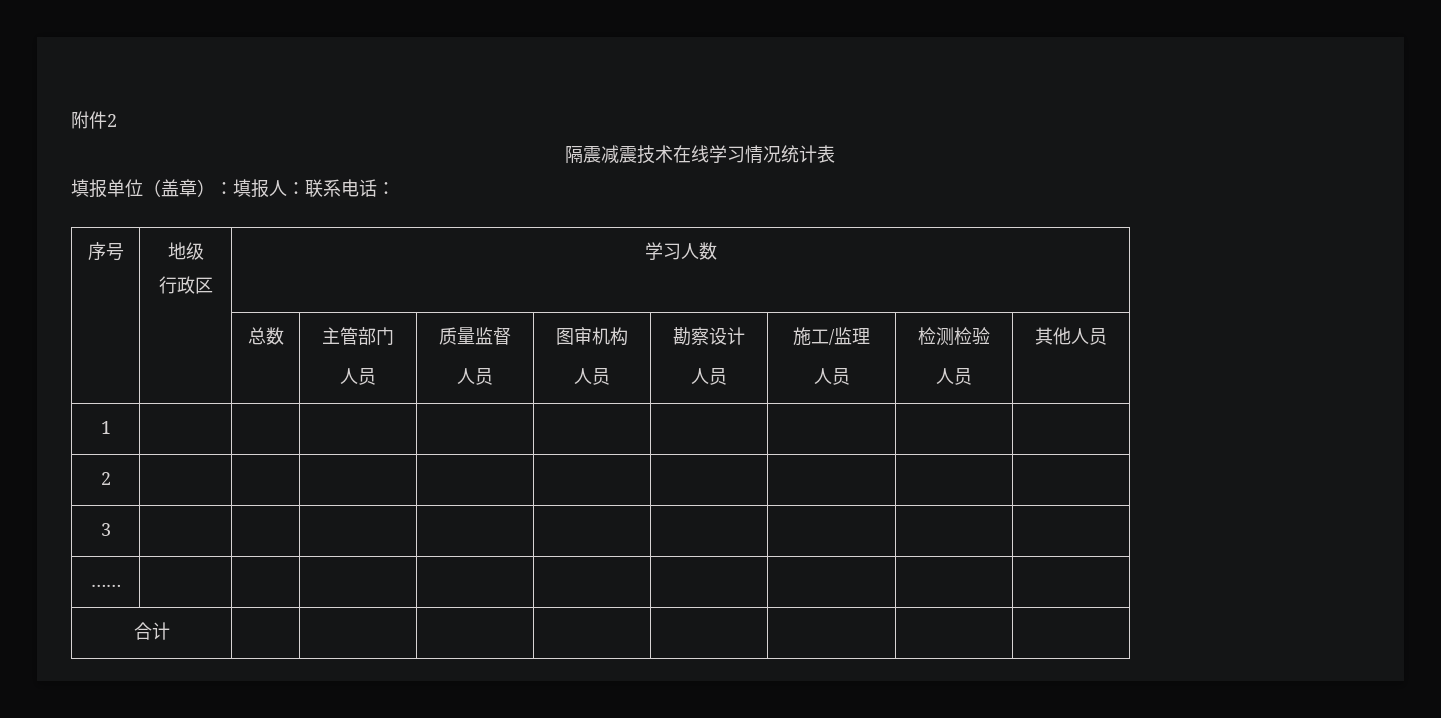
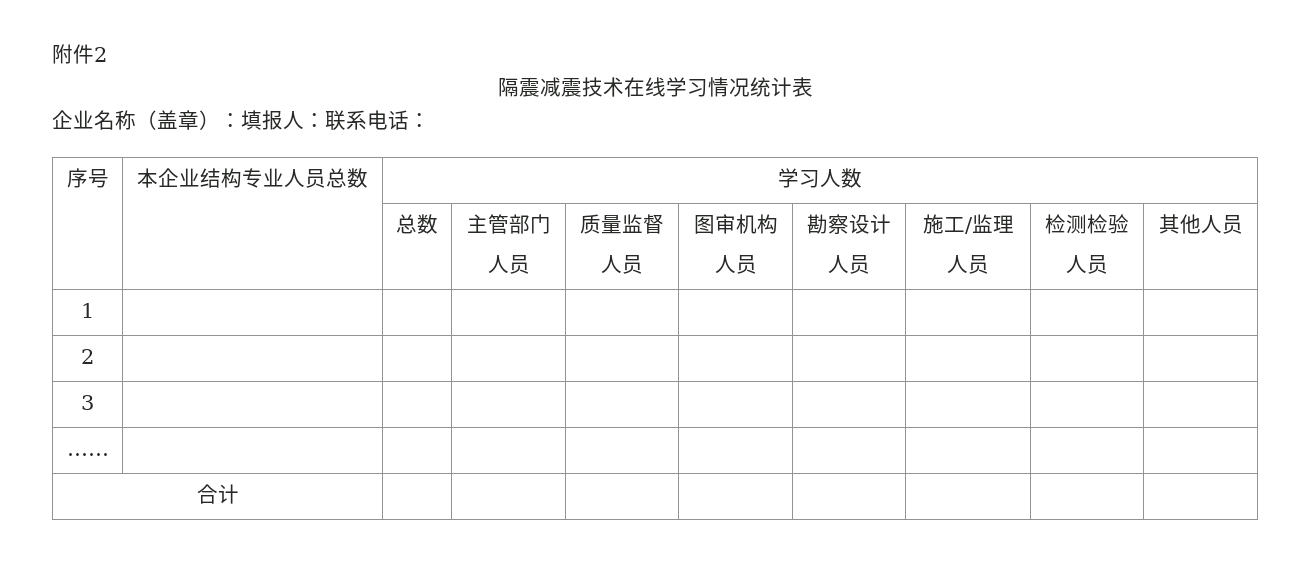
- 填报单位（盖章）：填报人：联系电话：
+ 企业名称（盖章）：填报人：联系电话：
- 序号 | 地级
- 行政区 | 学习人数
+ 序号 | 本企业结构专业人员总数 | 学习人数

